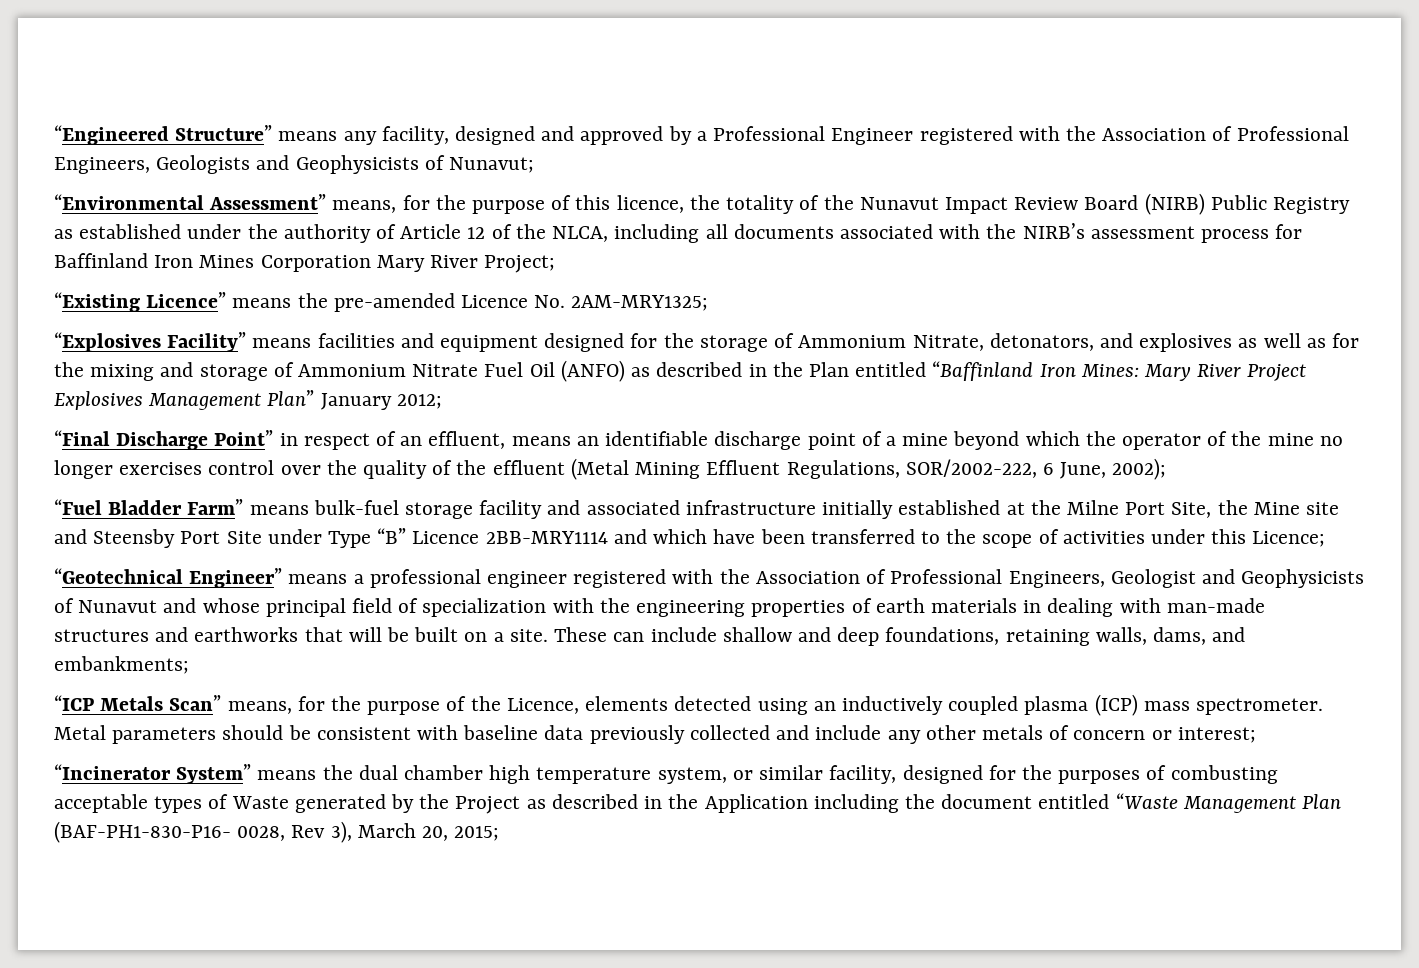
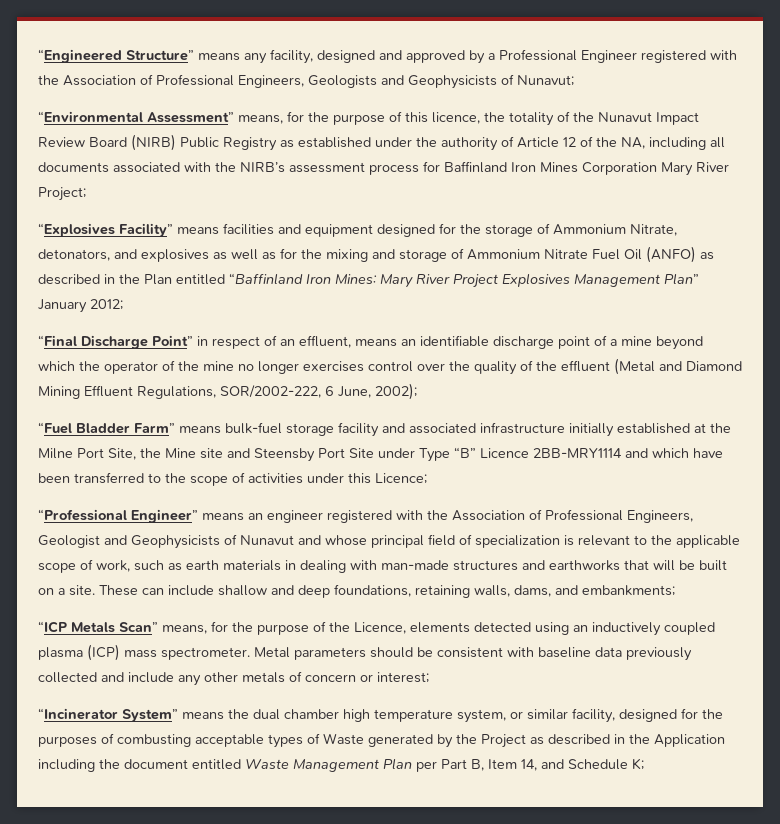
- “Environmental Assessment” means, for the purpose of this licence, the totality of the Nunavut Impact Review Board (NIRB) Public Registry as established under the authority of Article 12 of the NLCA, including all documents associated with the NIRB’s assessment process for Baffinland Iron Mines Corporation Mary River Project;
+ “Environmental Assessment” means, for the purpose of this licence, the totality of the Nunavut Impact Review Board (NIRB) Public Registry as established under the authority of Article 12 of the NA, including all documents associated with the NIRB’s assessment process for Baffinland Iron Mines Corporation Mary River Project;
- “Existing Licence” means the pre-amended Licence No. 2AM-MRY1325;
- “Final Discharge Point” in respect of an effluent, means an identifiable discharge point of a mine beyond which the operator of the mine no longer exercises control over the quality of the effluent (Metal Mining Effluent Regulations, SOR/2002-222, 6 June, 2002);
+ “Final Discharge Point” in respect of an effluent, means an identifiable discharge point of a mine beyond which the operator of the mine no longer exercises control over the quality of the effluent (Metal and Diamond Mining Effluent Regulations, SOR/2002-222, 6 June, 2002);
- “Geotechnical Engineer” means a professional engineer registered with the Association of Professional Engineers, Geologist and Geophysicists of Nunavut and whose principal field of specialization with the engineering properties of earth materials in dealing with man-made structures and earthworks that will be built on a site.
+ “Professional Engineer” means an engineer registered with the Association of Professional Engineers, Geologist and Geophysicists of Nunavut and whose principal field of specialization is relevant to the applicable scope of work, such as earth materials in dealing with man-made structures and earthworks that will be built on a site.
- “Incinerator System” means the dual chamber high temperature system, or similar facility, designed for the purposes of combusting acceptable types of Waste generated by the Project as described in the Application including the document entitled “Waste Management Plan (BAF-PH1-830-P16- 0028, Rev 3), March 20, 2015;
+ “Incinerator System” means the dual chamber high temperature system, or similar facility, designed for the purposes of combusting acceptable types of Waste generated by the Project as described in the Application including the document entitled Waste Management Plan per Part B, Item 14, and Schedule K;

